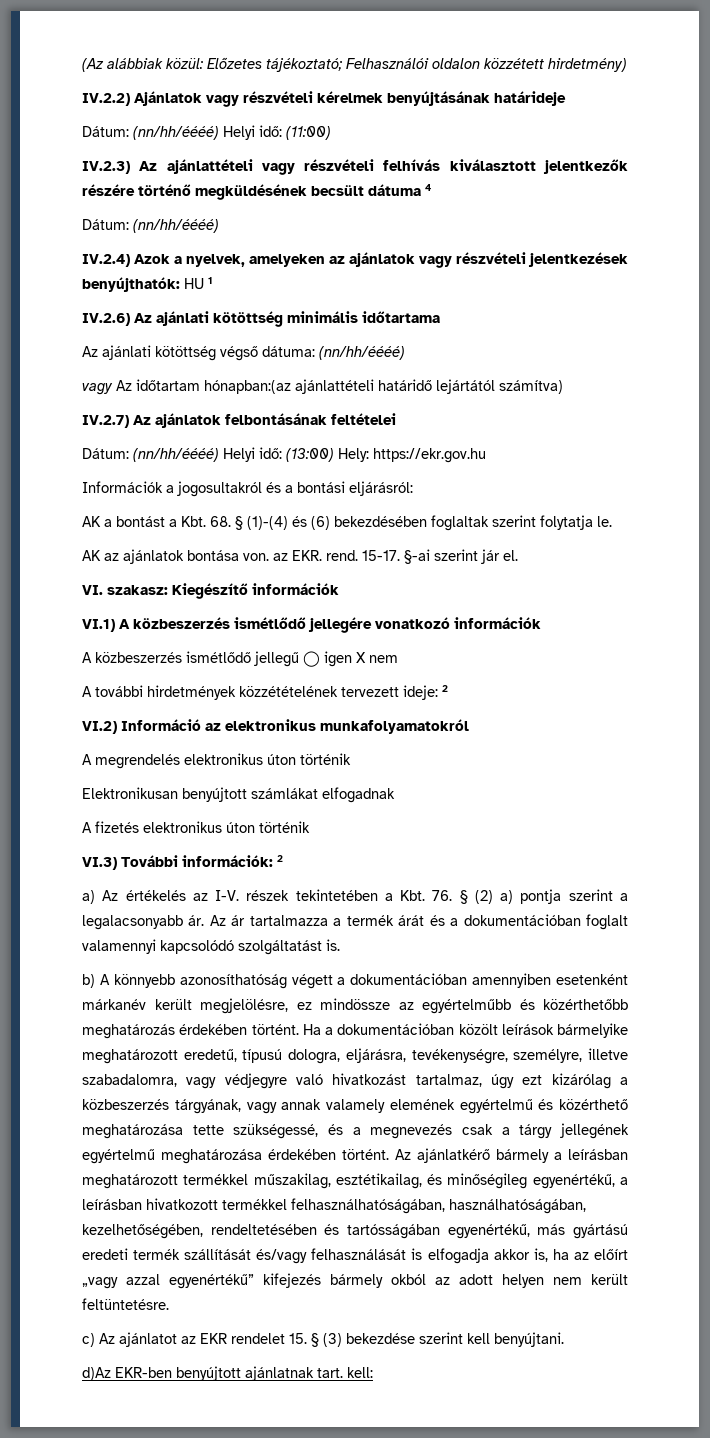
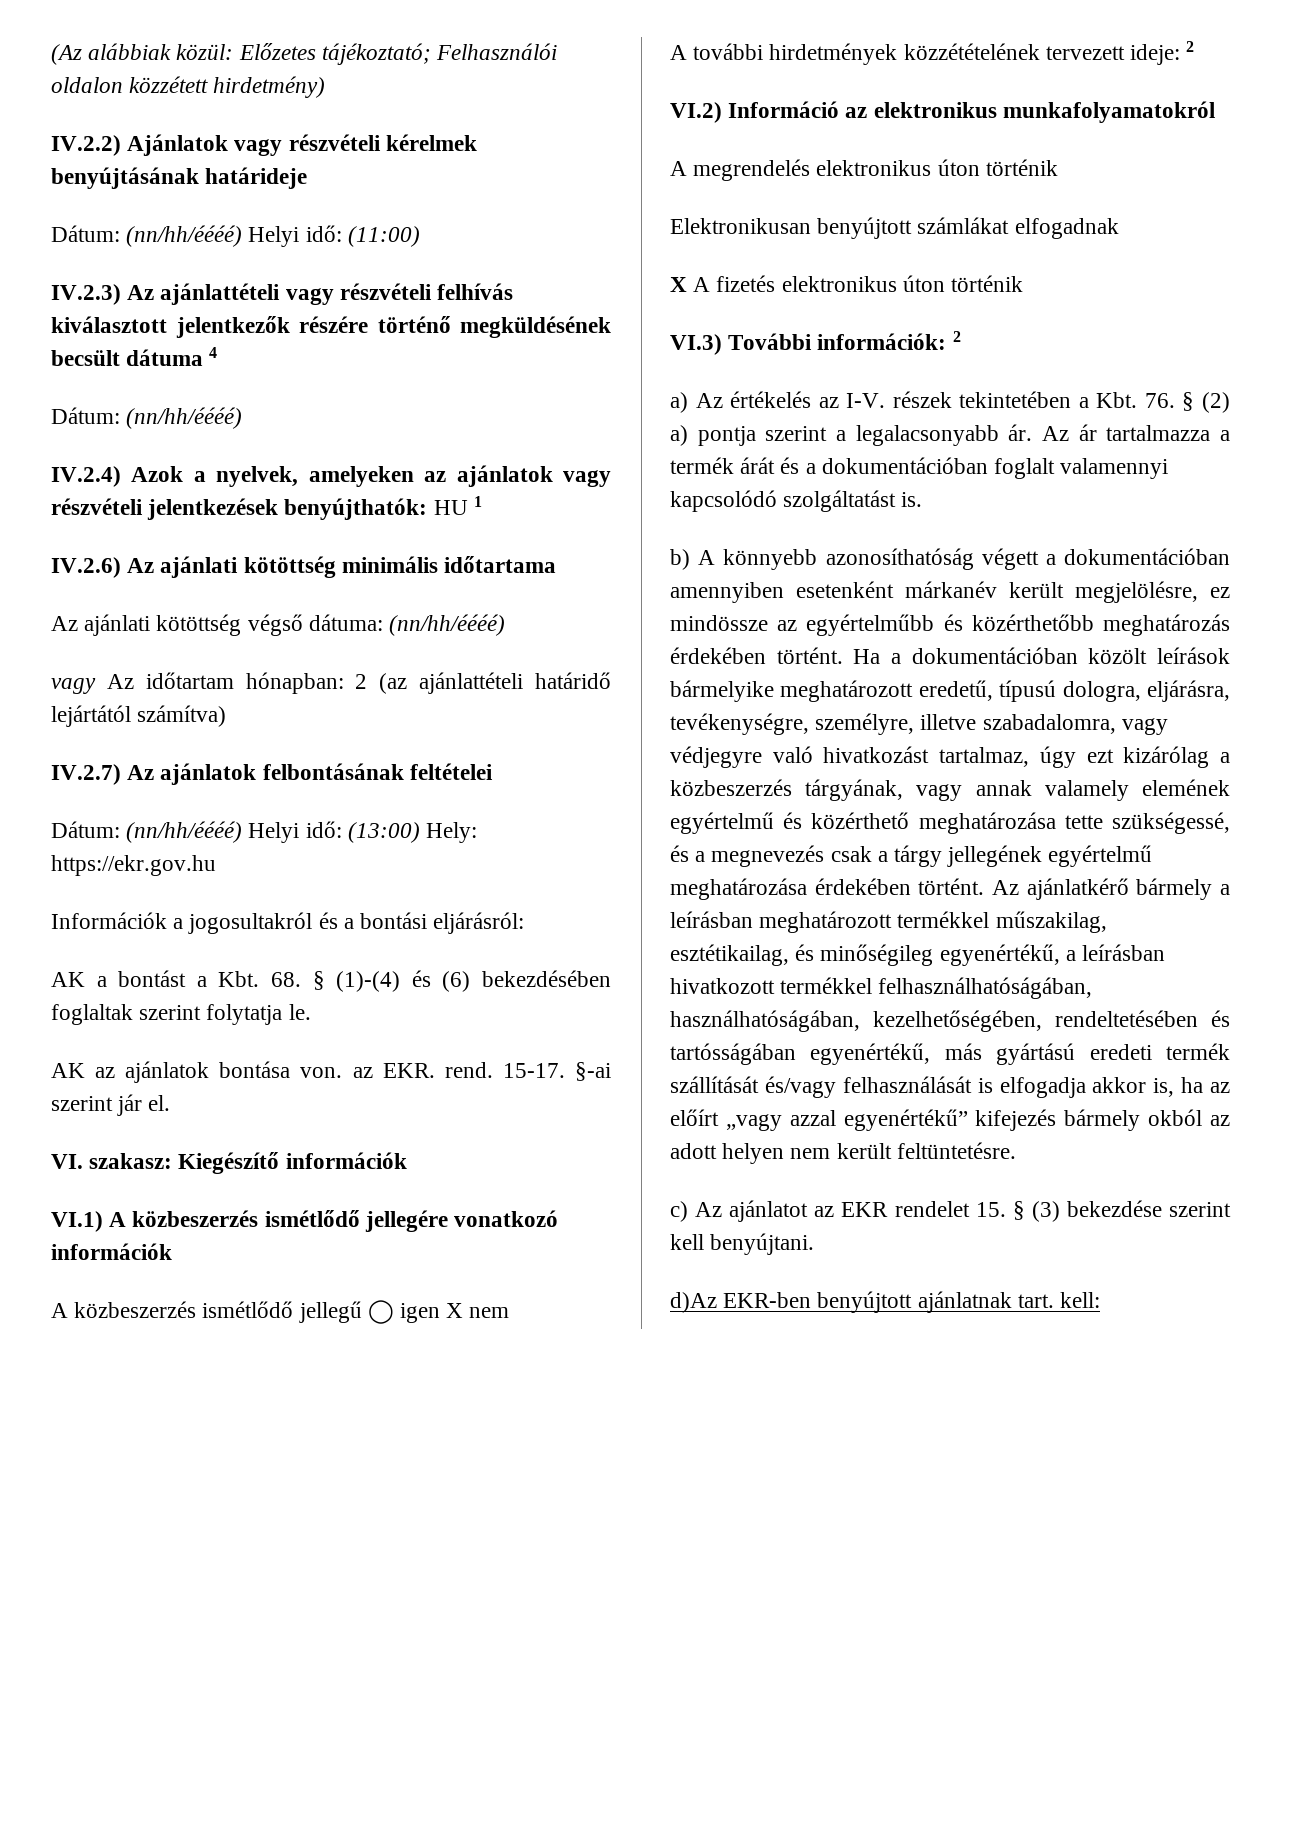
- vagy Az időtartam hónapban:(az ajánlattételi határidő lejártától számítva)
+ vagy Az időtartam hónapban: 2 (az ajánlattételi határidő lejártától számítva)
- A fizetés elektronikus úton történik
+ X A fizetés elektronikus úton történik

